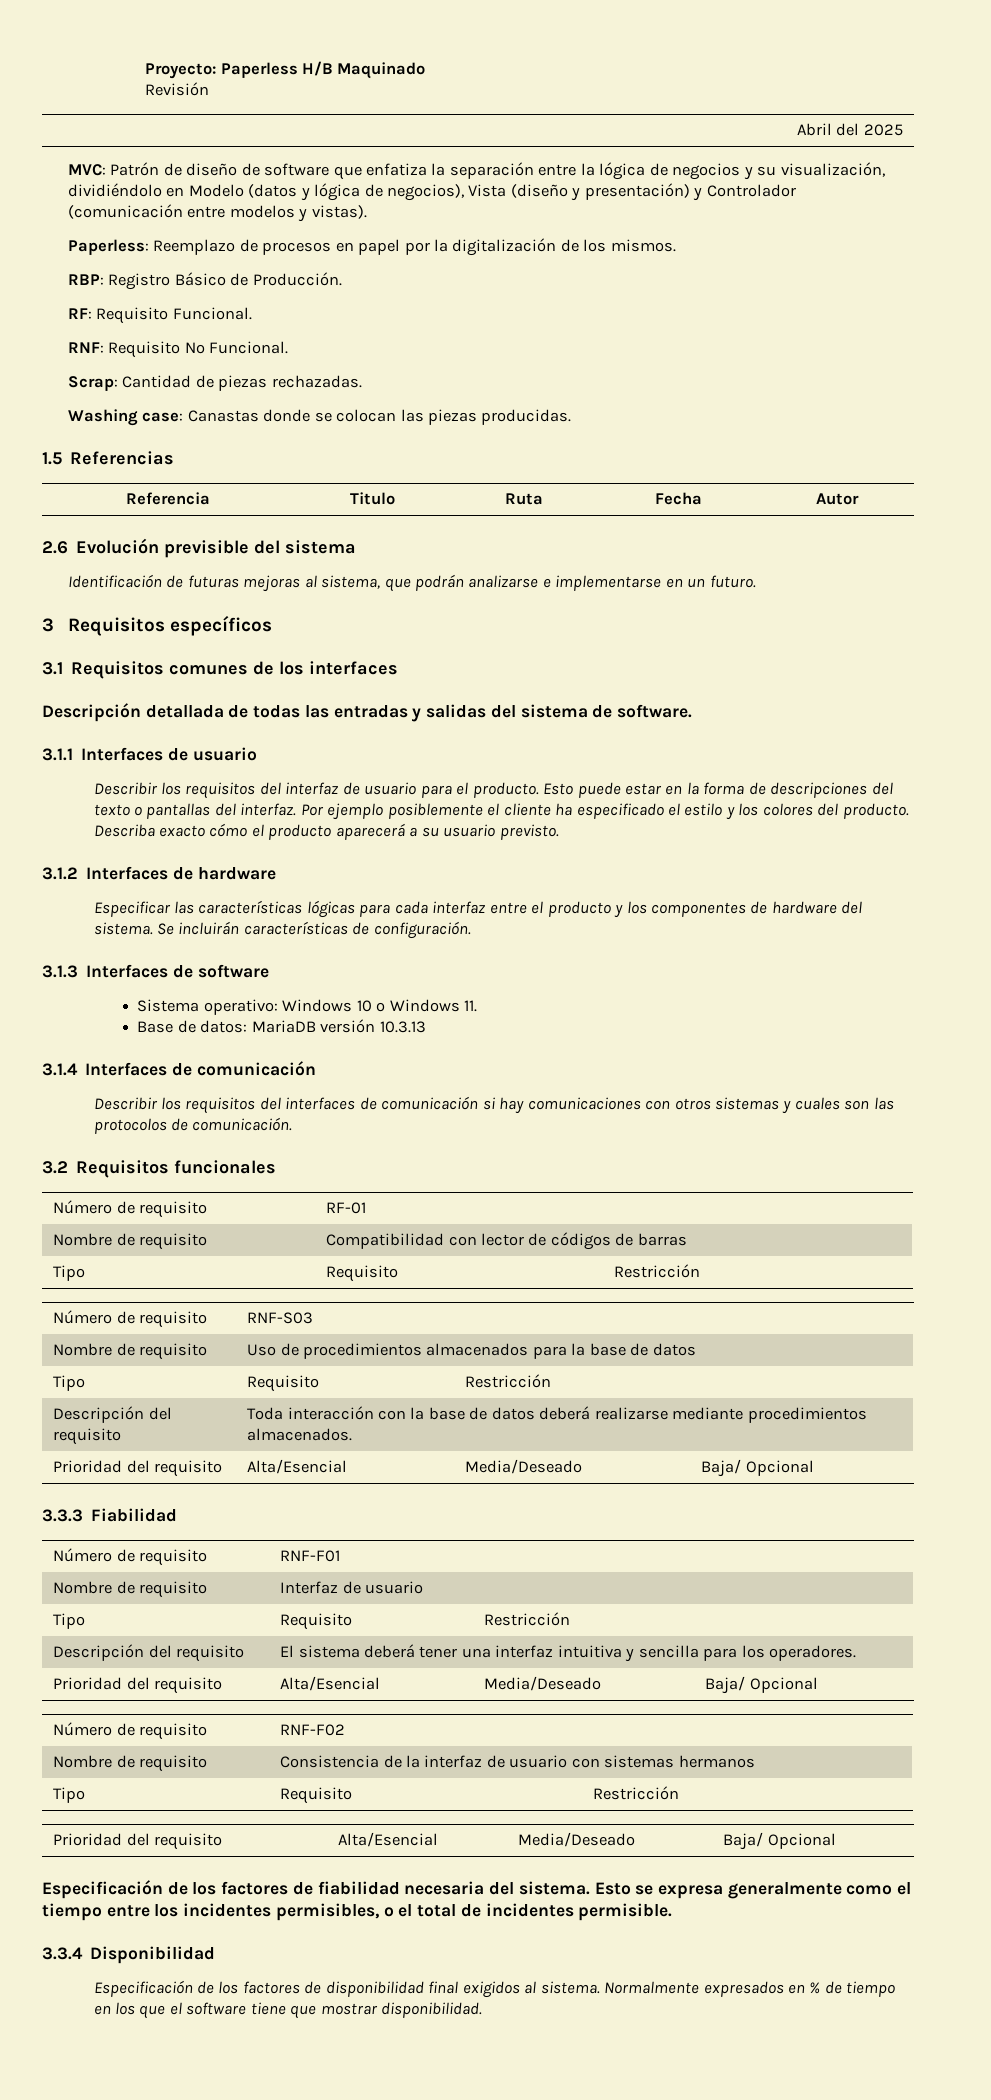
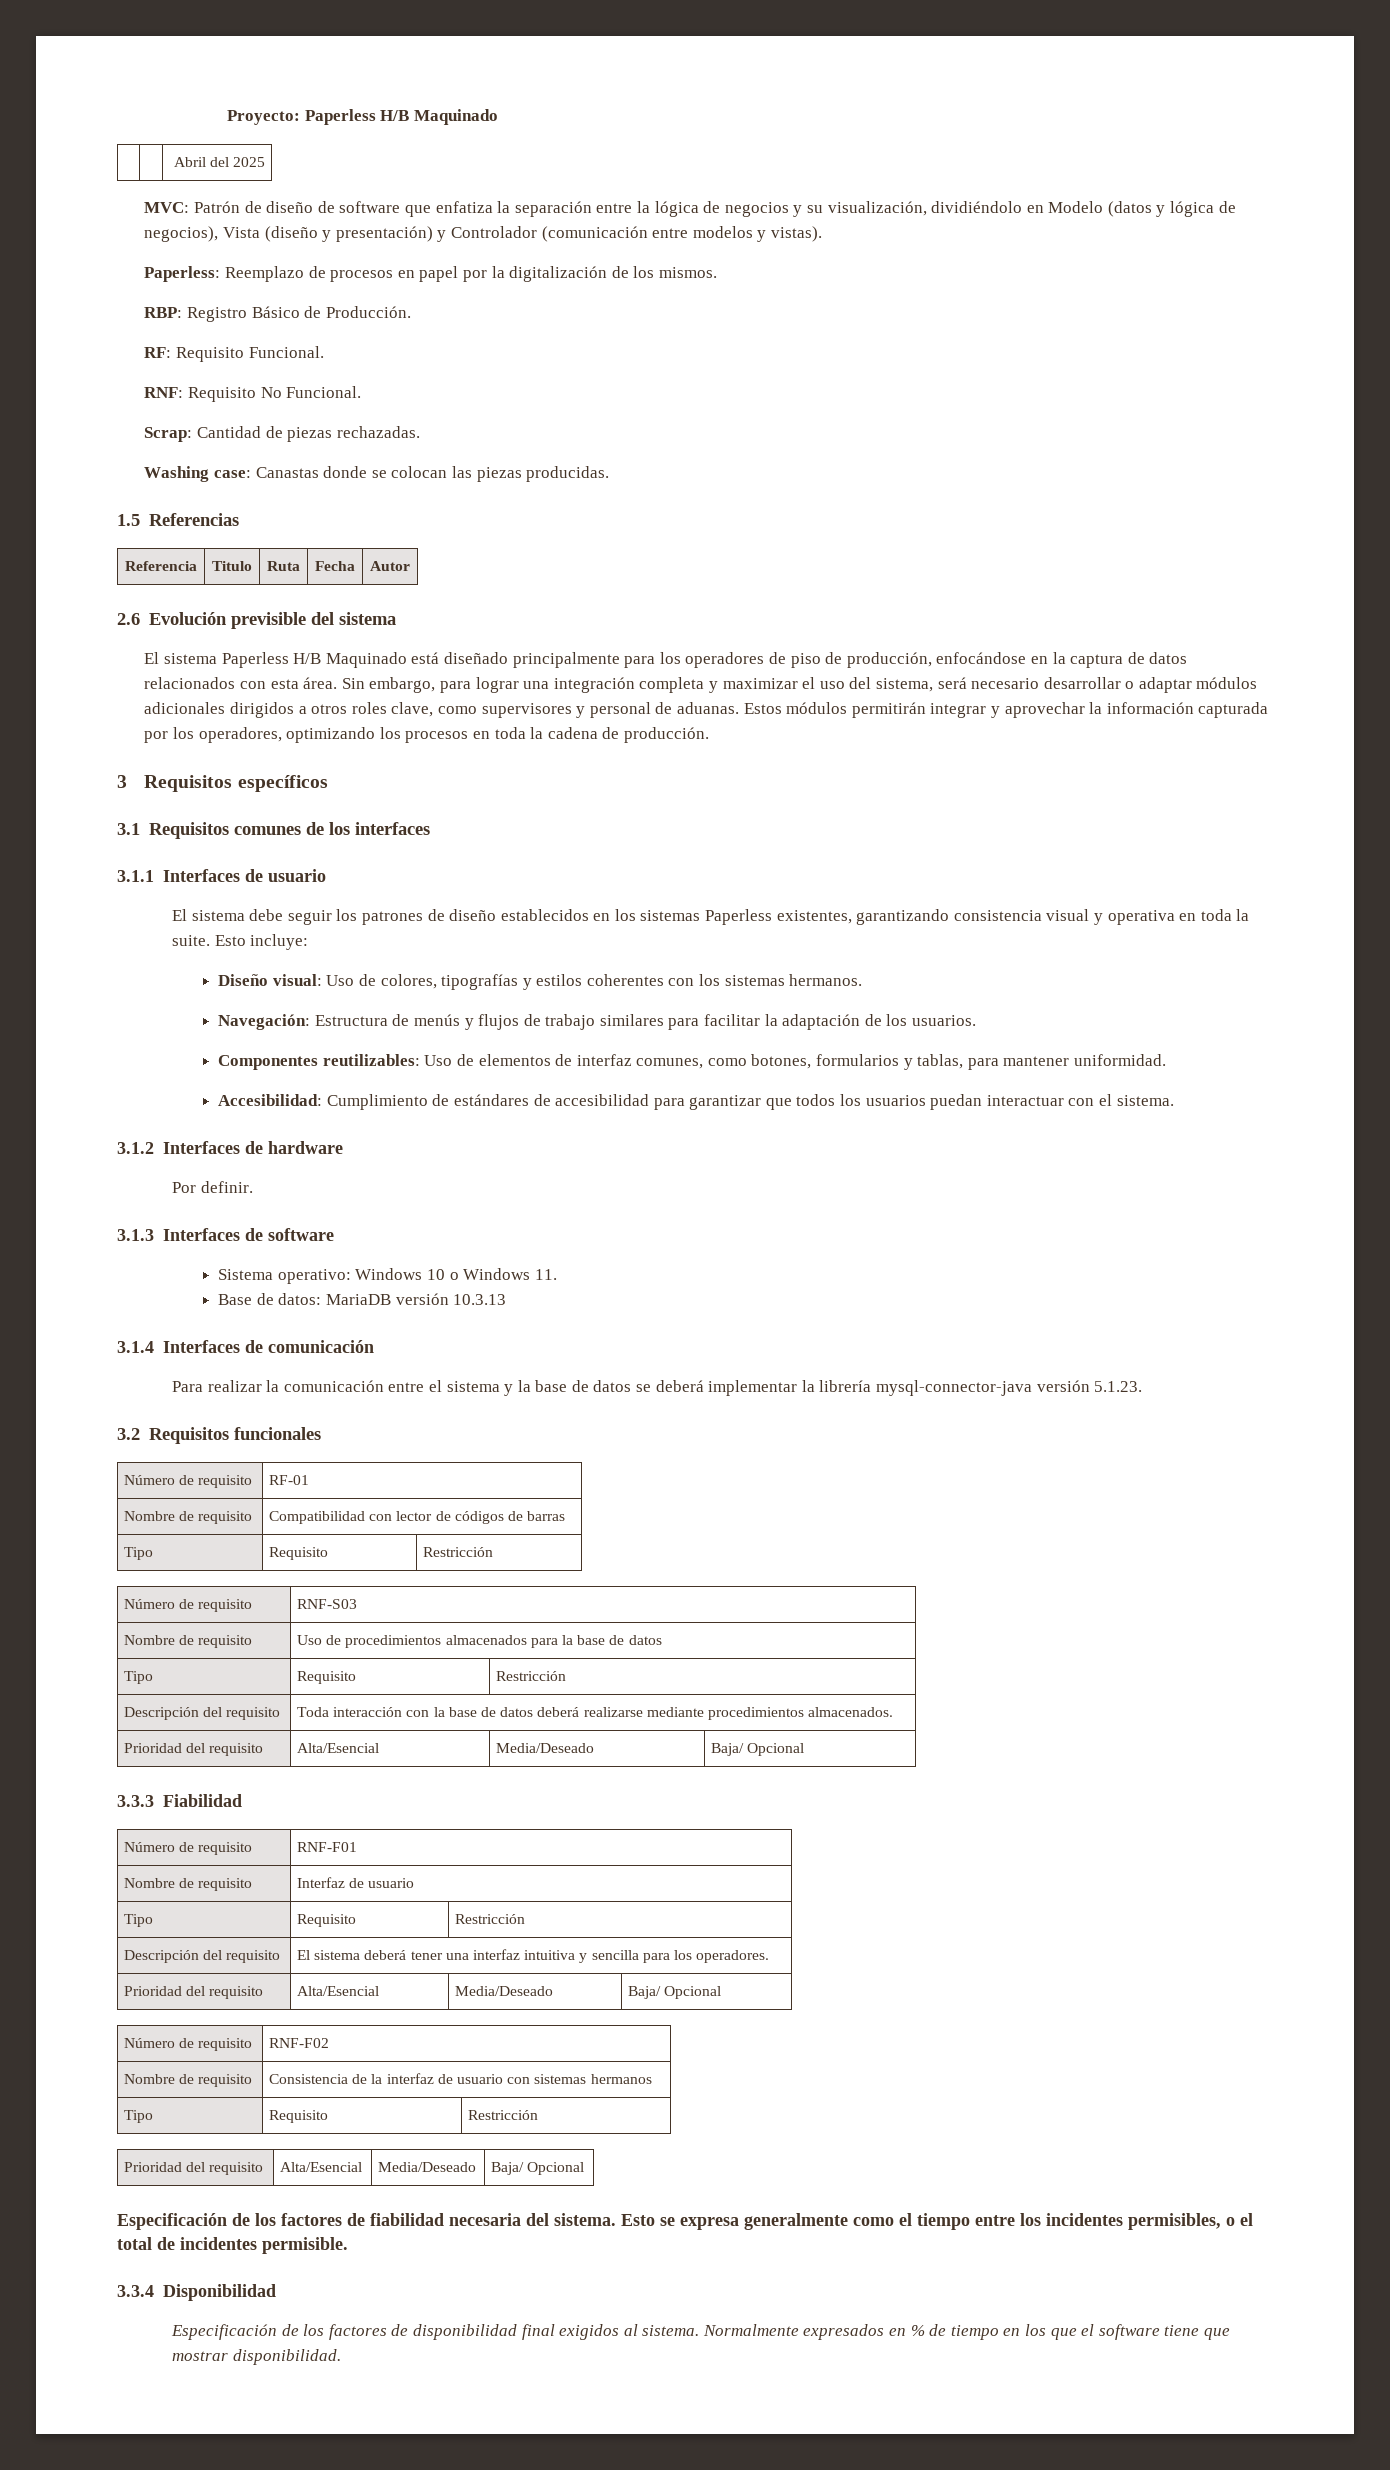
- Revisión
- Identificación de futuras mejoras al sistema, que podrán analizarse e implementarse en un futuro.
+ El sistema Paperless H/B Maquinado está diseñado principalmente para los operadores de piso de producción, enfocándose en la captura de datos relacionados con esta área. Sin embargo, para lograr una integración completa y maximizar el uso del sistema, será necesario desarrollar o adaptar módulos adicionales dirigidos a otros roles clave, como supervisores y personal de aduanas. Estos módulos permitirán integrar y aprovechar la información capturada por los operadores, optimizando los procesos en toda la cadena de producción.
- Descripción detallada de todas las entradas y salidas del sistema de software.
  3.1.1 Interfaces de usuario
- Describir los requisitos del interfaz de usuario para el producto. Esto puede estar en la forma de descripciones del texto o pantallas del interfaz. Por ejemplo posiblemente el cliente ha especificado el estilo y los colores del producto. Describa exacto cómo el producto aparecerá a su usuario previsto.
+ El sistema debe seguir los patrones de diseño establecidos en los sistemas Paperless existentes, garantizando consistencia visual y operativa en toda la suite. Esto incluye:
+ Diseño visual: Uso de colores, tipografías y estilos coherentes con los sistemas hermanos.
+ Navegación: Estructura de menús y flujos de trabajo similares para facilitar la adaptación de los usuarios.
+ Componentes reutilizables: Uso de elementos de interfaz comunes, como botones, formularios y tablas, para mantener uniformidad.
+ Accesibilidad: Cumplimiento de estándares de accesibilidad para garantizar que todos los usuarios puedan interactuar con el sistema.
  3.1.2 Interfaces de hardware
- Especificar las características lógicas para cada interfaz entre el producto y los componentes de hardware del sistema. Se incluirán características de configuración.
+ Por definir.
- Describir los requisitos del interfaces de comunicación si hay comunicaciones con otros sistemas y cuales son las protocolos de comunicación.
+ Para realizar la comunicación entre el sistema y la base de datos se deberá implementar la librería mysql-connector-java versión 5.1.23.

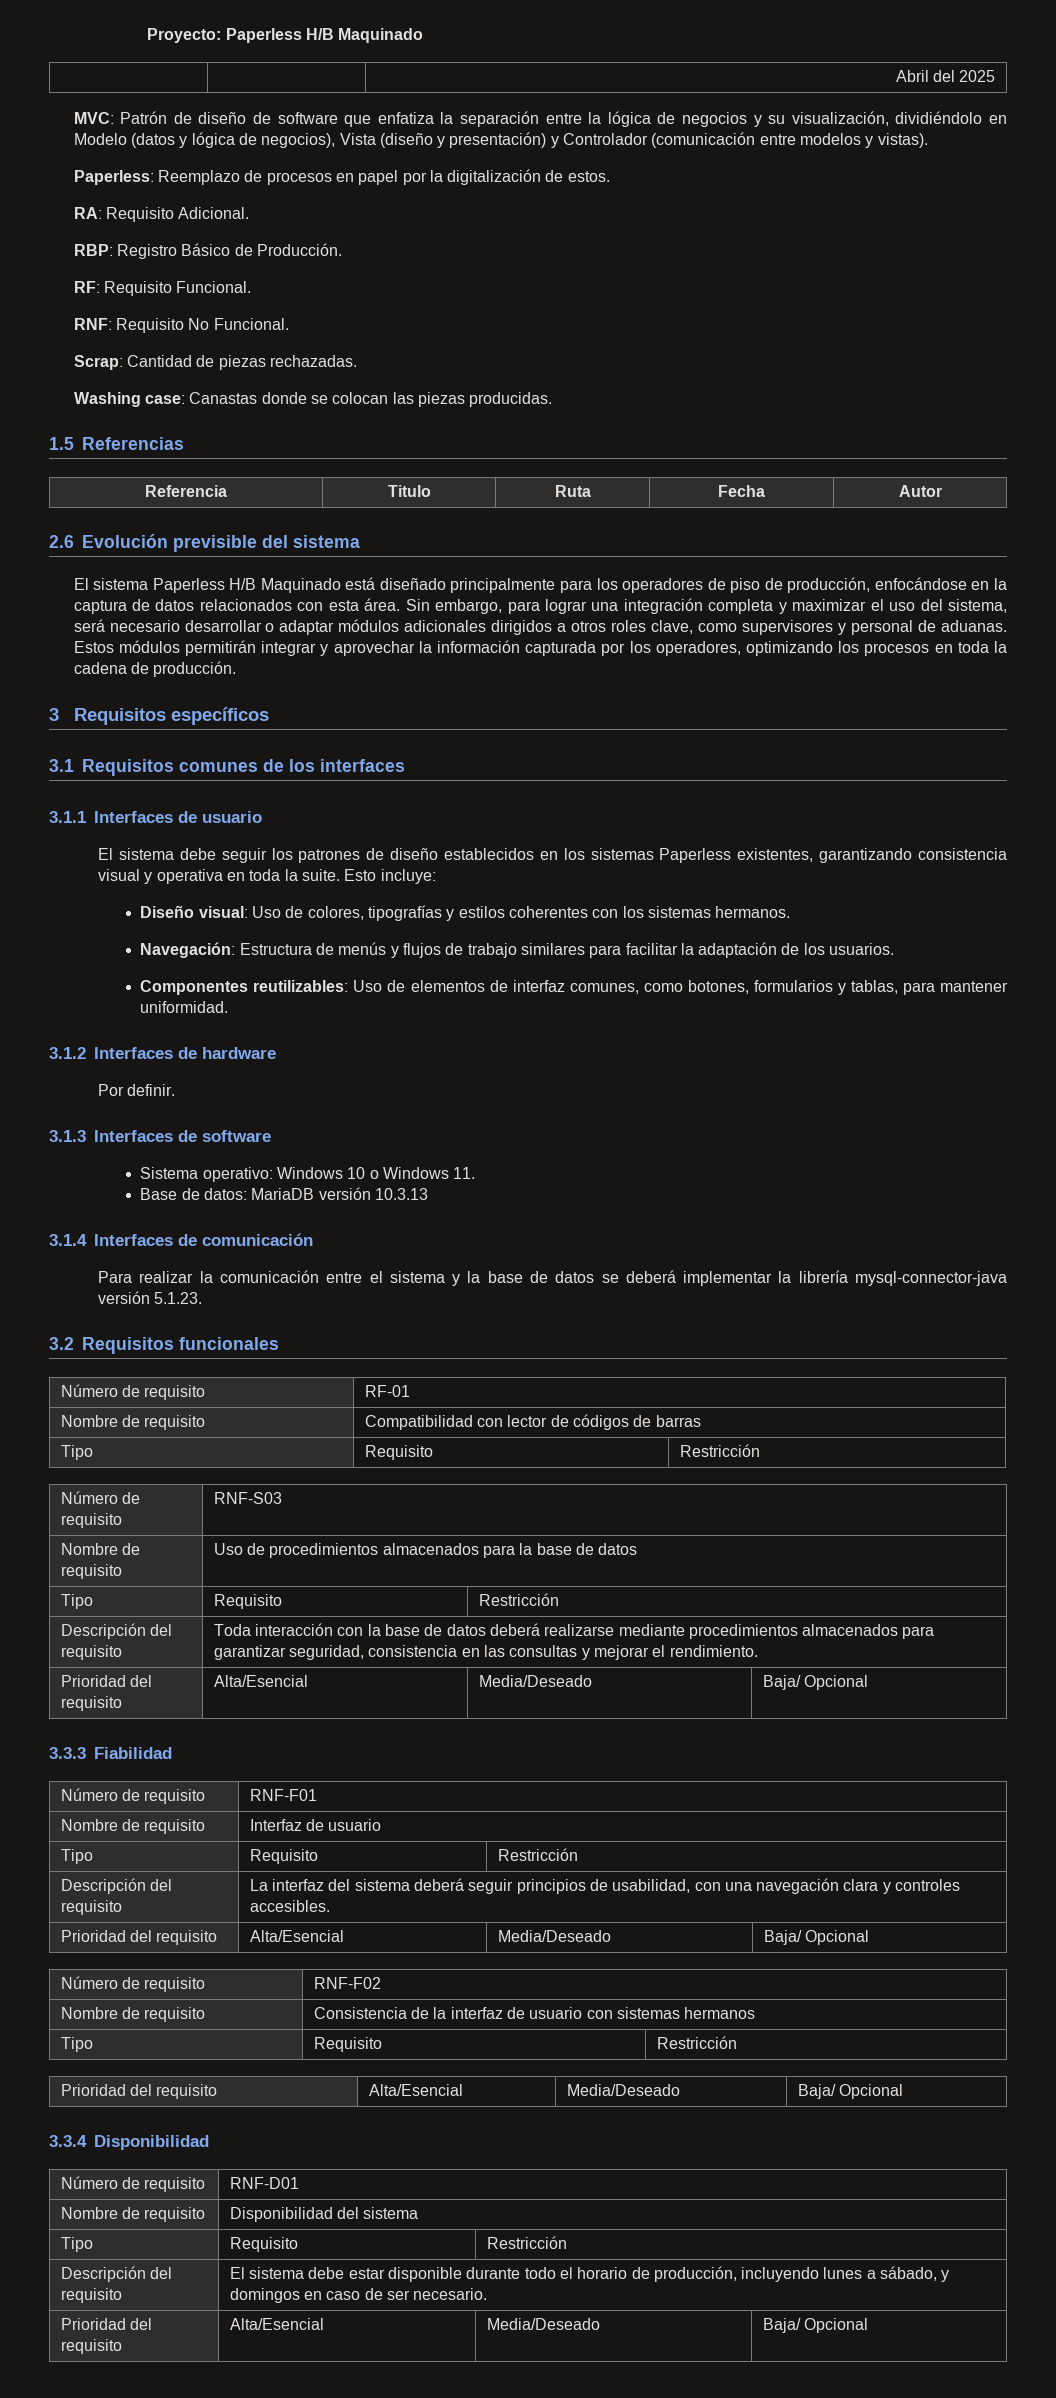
- Paperless: Reemplazo de procesos en papel por la digitalización de los mismos.
+ Paperless: Reemplazo de procesos en papel por la digitalización de estos.
+ RA: Requisito Adicional.
- Accesibilidad: Cumplimiento de estándares de accesibilidad para garantizar que todos los usuarios puedan interactuar con el sistema.
- Descripción del requisito | Toda interacción con la base de datos deberá realizarse mediante procedimientos almacenados.
+ Descripción del requisito | Toda interacción con la base de datos deberá realizarse mediante procedimientos almacenados para garantizar seguridad, consistencia en las consultas y mejorar el rendimiento.
- Descripción del requisito | El sistema deberá tener una interfaz intuitiva y sencilla para los operadores.
+ Descripción del requisito | La interfaz del sistema deberá seguir principios de usabilidad, con una navegación clara y controles accesibles.
- Especificación de los factores de fiabilidad necesaria del sistema. Esto se expresa generalmente como el tiempo entre los incidentes permisibles, o el total de incidentes permisible.
  3.3.4 Disponibilidad
- Especificación de los factores de disponibilidad final exigidos al sistema. Normalmente expresados en % de tiempo en los que el software tiene que mostrar disponibilidad.
+ Número de requisito | RNF-D01
+ Nombre de requisito | Disponibilidad del sistema
+ Tipo | Requisito | Restricción
+ Descripción del requisito | El sistema debe estar disponible durante todo el horario de producción, incluyendo lunes a sábado, y domingos en caso de ser necesario.
+ Prioridad del requisito | Alta/Esencial | Media/Deseado | Baja/ Opcional

